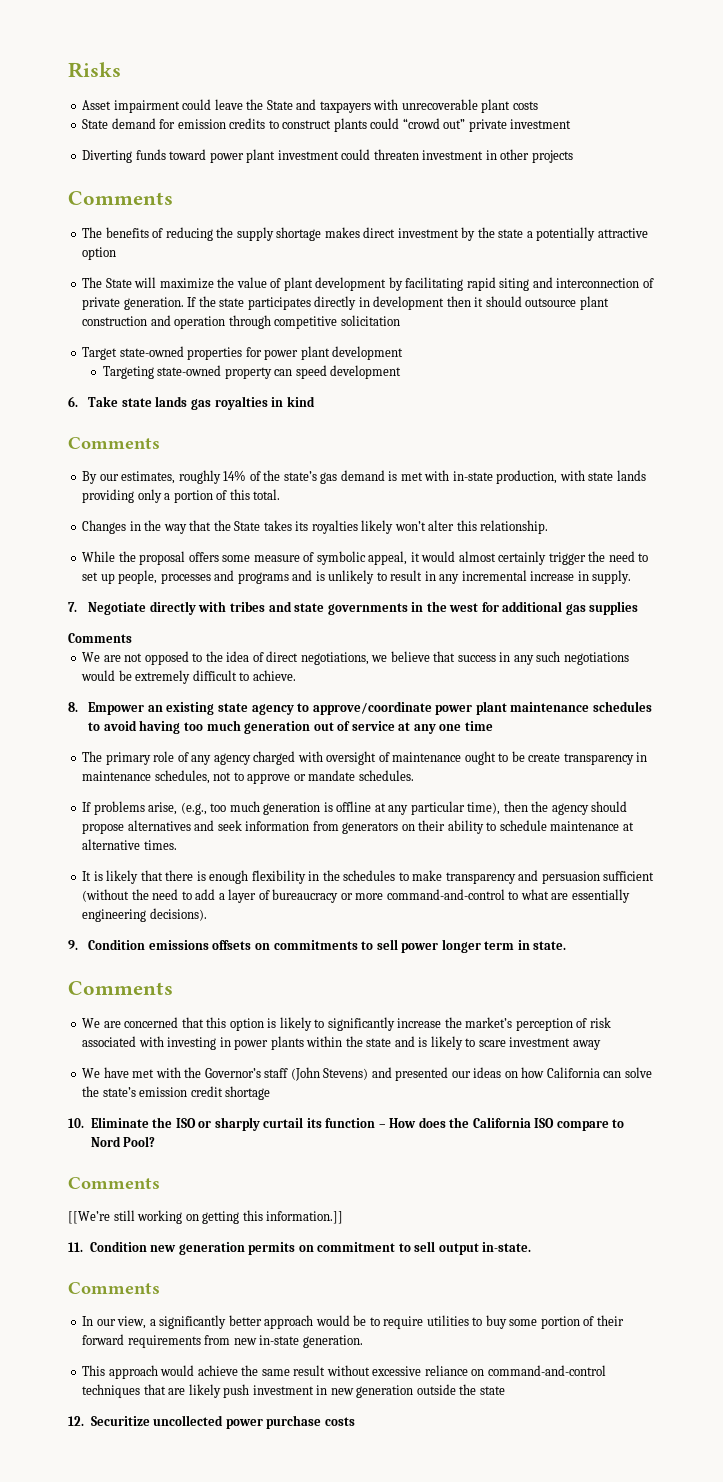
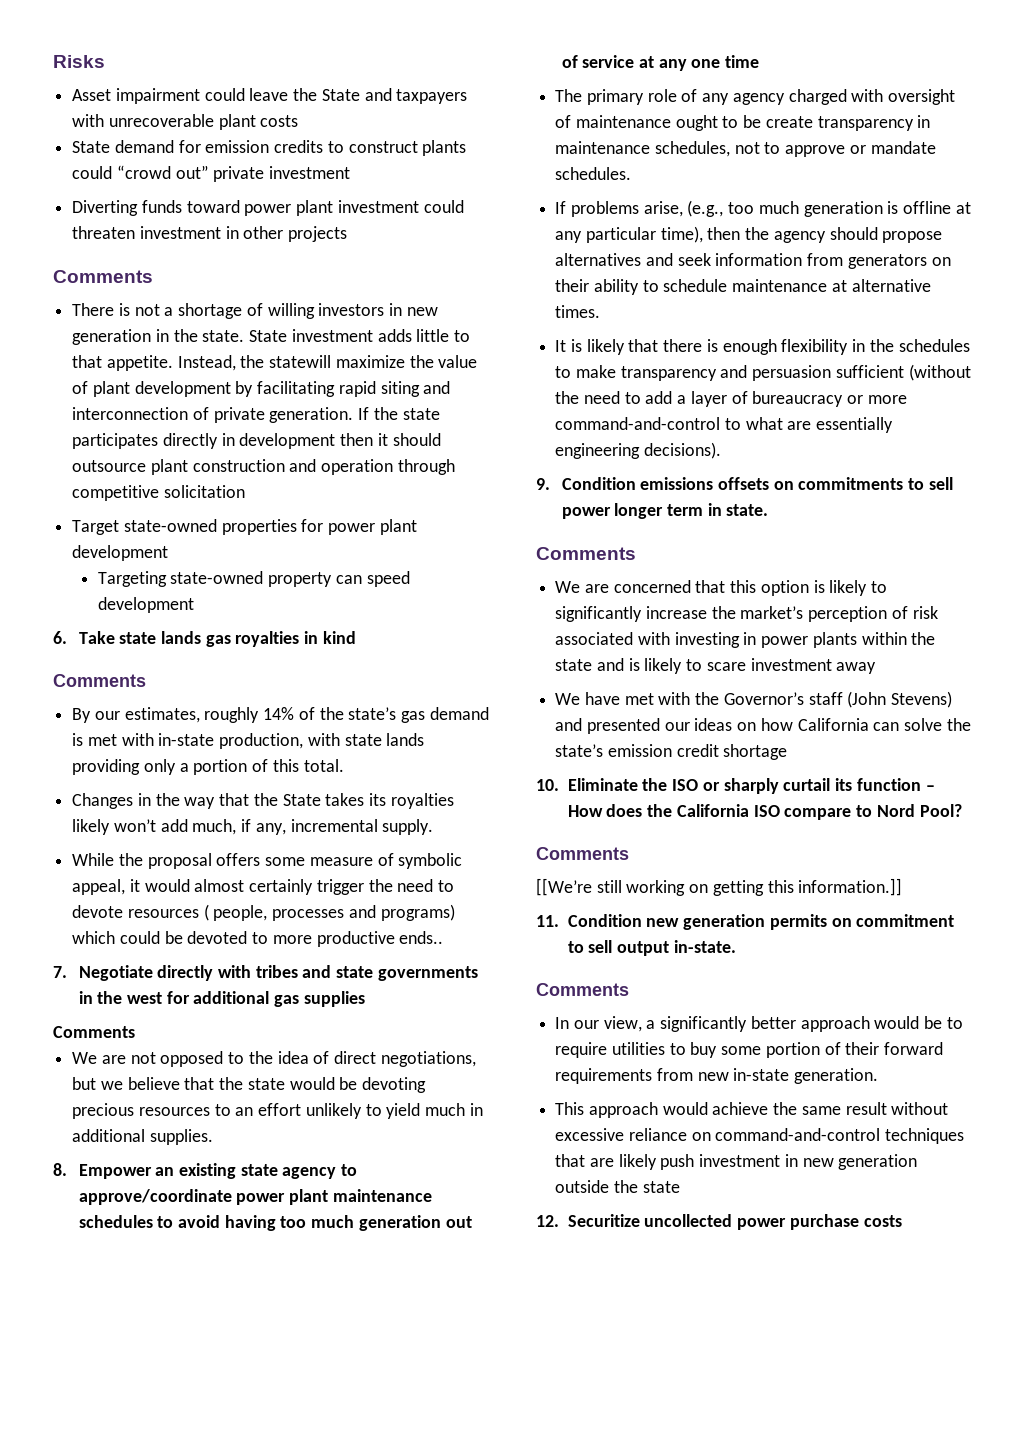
- The benefits of reducing the supply shortage makes direct investment by the state a potentially attractive option
- The State will maximize the value of plant development by facilitating rapid siting and interconnection of private generation.
+ There is not a shortage of willing investors in new generation in the state. State investment adds little to that appetite. Instead, the statewill maximize the value of plant development by facilitating rapid siting and interconnection of private generation.
- Changes in the way that the State takes its royalties likely won’t alter this relationship.
+ Changes in the way that the State takes its royalties likely won’t add much, if any, incremental supply.
- While the proposal offers some measure of symbolic appeal, it would almost certainly trigger the need to set up people, processes and programs and is unlikely to result in any incremental increase in supply.
+ While the proposal offers some measure of symbolic appeal, it would almost certainly trigger the need to devote resources ( people, processes and programs) which could be devoted to more productive ends..
- We are not opposed to the idea of direct negotiations, we believe that success in any such negotiations would be extremely difficult to achieve.
+ We are not opposed to the idea of direct negotiations, but we believe that the state would be devoting precious resources to an effort unlikely to yield much in additional supplies.

